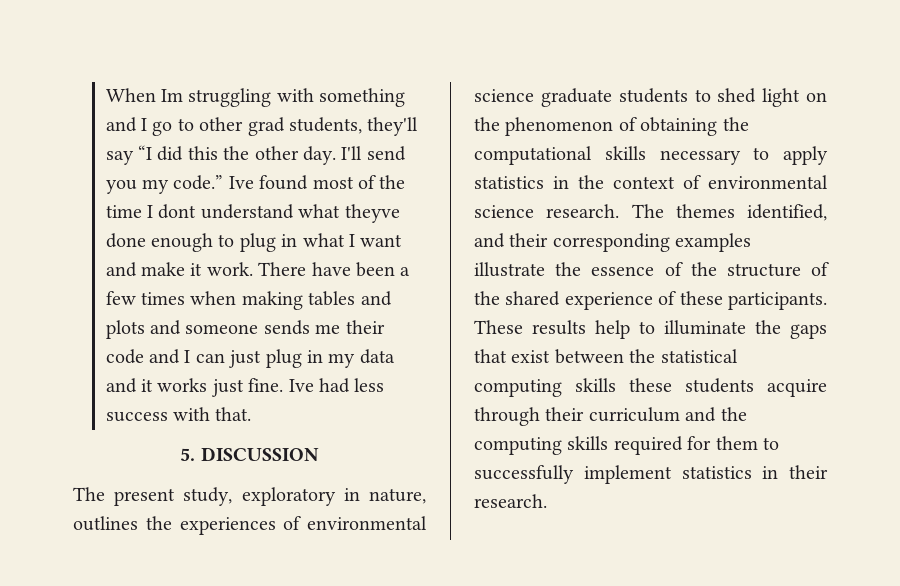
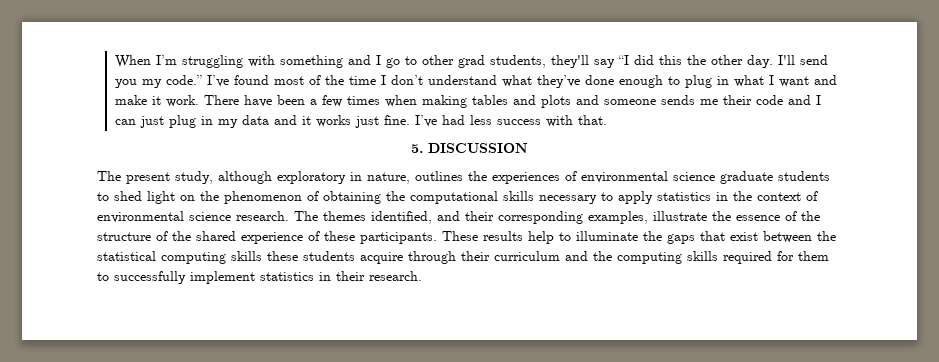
- When Im struggling with something and I go to other grad students, they'll say “I did this the other day.
+ When I’m struggling with something and I go to other grad students, they'll say “I did this the other day.
- Ive found most of the time I dont understand what theyve done enough to plug in what I want and make it work.
+ I’ve found most of the time I don’t understand what they’ve done enough to plug in what I want and make it work.
- Ive had less success with that.
+ I’ve had less success with that.
- The present study, exploratory in nature, outlines the experiences of environmental science graduate students to shed light on the phenomenon of obtaining the computational skills necessary to apply statistics in the context of environmental science research.
+ The present study, although exploratory in nature, outlines the experiences of environmental science graduate students to shed light on the phenomenon of obtaining the computational skills necessary to apply statistics in the context of environmental science research.
- The themes identified, and their corresponding examples illustrate the essence of the structure of the shared experience of these participants.
+ The themes identified, and their corresponding examples, illustrate the essence of the structure of the shared experience of these participants.

